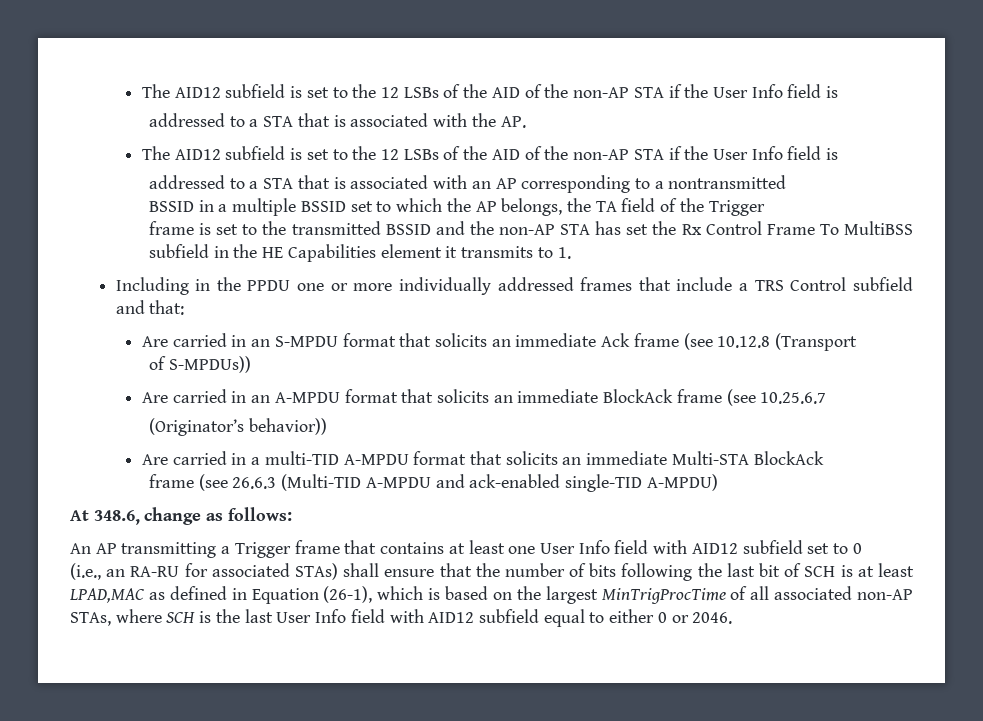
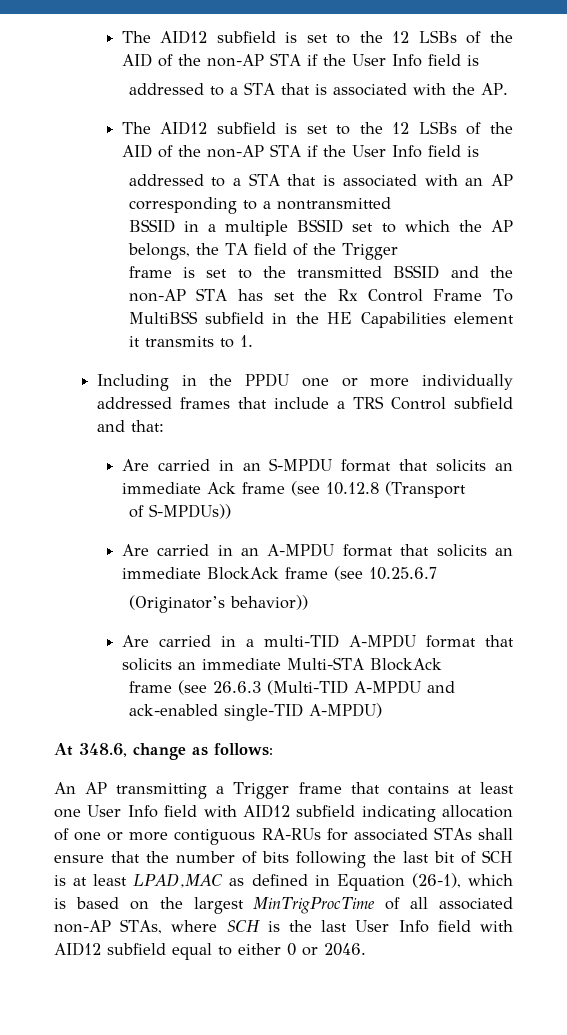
- An AP transmitting a Trigger frame that contains at least one User Info field with AID12 subfield set to 0
- (i.e., an RA-RU for associated STAs) shall ensure that the number of bits following the last bit of SCH is at least LPAD,MAC as defined in Equation (26-1), which is based on the largest MinTrigProcTime of all associated non-AP STAs, where SCH is the last User Info field with AID12 subfield equal to either 0 or 2046.
+ An AP transmitting a Trigger frame that contains at least one User Info field with AID12 subfield indicating allocation of one or more contiguous RA-RUs for associated STAs shall ensure that the number of bits following the last bit of SCH is at least LPAD,MAC as defined in Equation (26-1), which is based on the largest MinTrigProcTime of all associated non-AP STAs, where SCH is the last User Info field with AID12 subfield equal to either 0 or 2046.

